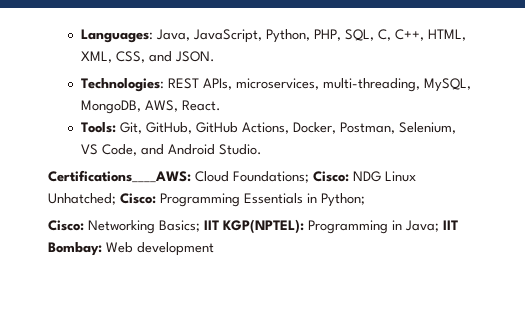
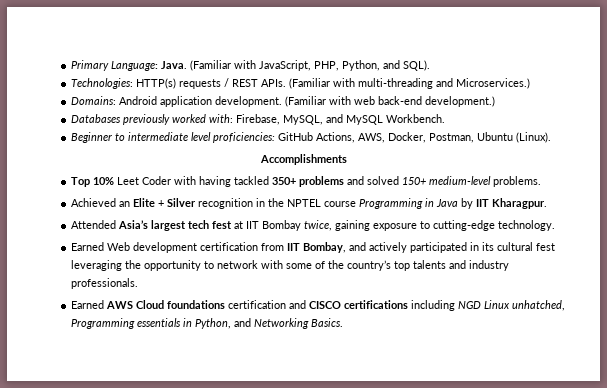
- Languages: Java, JavaScript, Python, PHP, SQL, C, C++, HTML, XML, CSS, and JSON.
- Technologies: REST APIs, microservices, multi-threading, MySQL, MongoDB, AWS, React.
- Tools: Git, GitHub, GitHub Actions, Docker, Postman, Selenium, VS Code, and Android Studio.
- Certifications____AWS: Cloud Foundations; Cisco: NDG Linux Unhatched; Cisco: Programming Essentials in Python;
- Cisco: Networking Basics; IIT KGP(NPTEL): Programming in Java; IIT Bombay: Web development
+ Primary Language: Java. (Familiar with JavaScript, PHP, Python, and SQL).
+ Technologies: HTTP(s) requests / REST APIs. (Familiar with multi-threading and Microservices.)
+ Domains: Android application development. (Familiar with web back-end development.)
+ Databases previously worked with: Firebase, MySQL, and MySQL Workbench.
+ Beginner to intermediate level proficiencies: GitHub Actions, AWS, Docker, Postman, Ubuntu (Linux).
+ Accomplishments
+ Top 10% Leet Coder with having tackled 350+ problems and solved 150+ medium-level problems.
+ Achieved an Elite + Silver recognition in the NPTEL course Programming in Java by IIT Kharagpur.
+ Attended Asia’s largest tech fest at IIT Bombay twice, gaining exposure to cutting-edge technology.
+ Earned Web development certification from IIT Bombay, and actively participated in its cultural fest leveraging the opportunity to network with some of the country’s top talents and industry professionals.
+ Earned AWS Cloud foundations certification and CISCO certifications including NGD Linux unhatched, Programming essentials in Python, and Networking Basics.

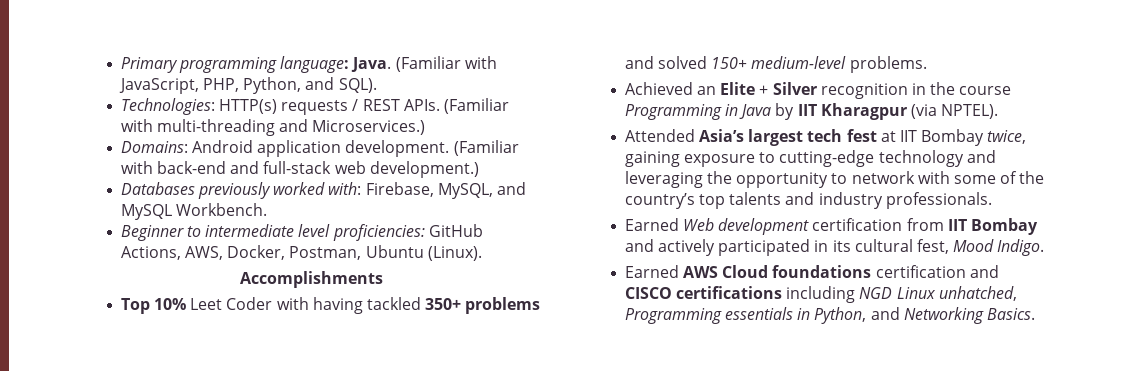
- Primary Language: Java.
+ Primary programming language: Java.
- (Familiar with web back-end development.)
+ (Familiar with back-end and full-stack web development.)
- Achieved an Elite + Silver recognition in the NPTEL course Programming in Java by IIT Kharagpur.
+ Achieved an Elite + Silver recognition in the course Programming in Java by IIT Kharagpur (via NPTEL).
- Attended Asia’s largest tech fest at IIT Bombay twice, gaining exposure to cutting-edge technology.
- Earned Web development certification from IIT Bombay, and actively participated in its cultural fest leveraging the opportunity to network with some of the country’s top talents and industry professionals.
+ Attended Asia’s largest tech fest at IIT Bombay twice, gaining exposure to cutting-edge technology and leveraging the opportunity to network with some of the country’s top talents and industry professionals.
+ Earned Web development certification from IIT Bombay and actively participated in its cultural fest, Mood Indigo.

